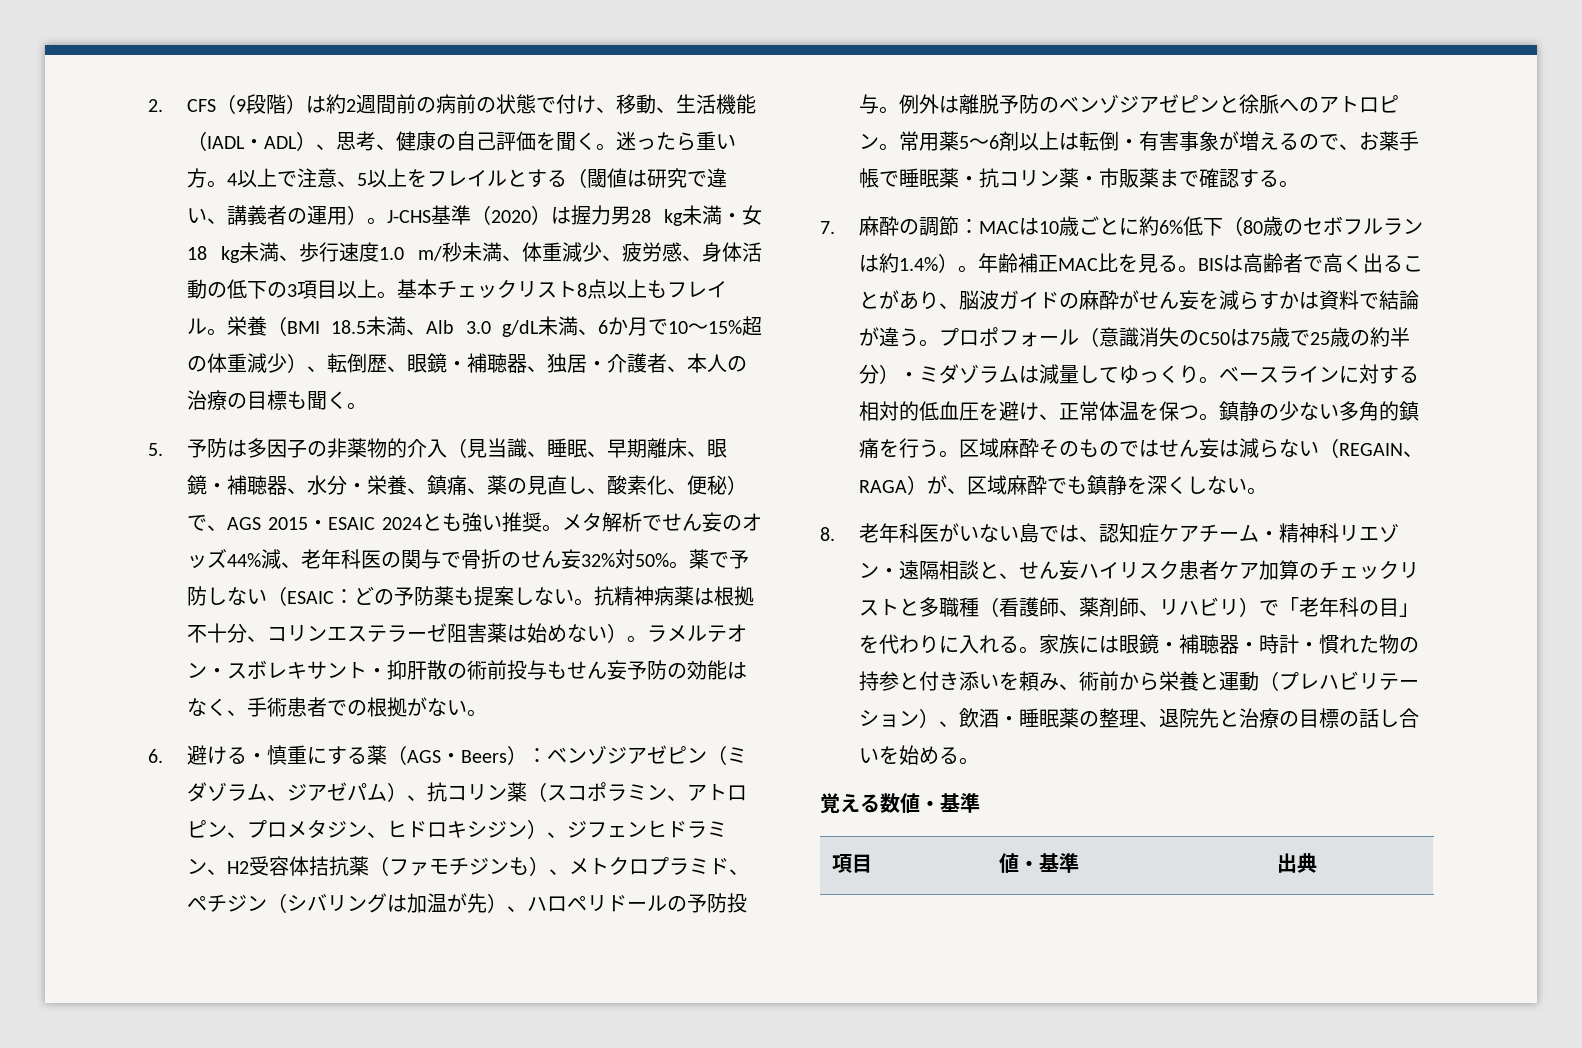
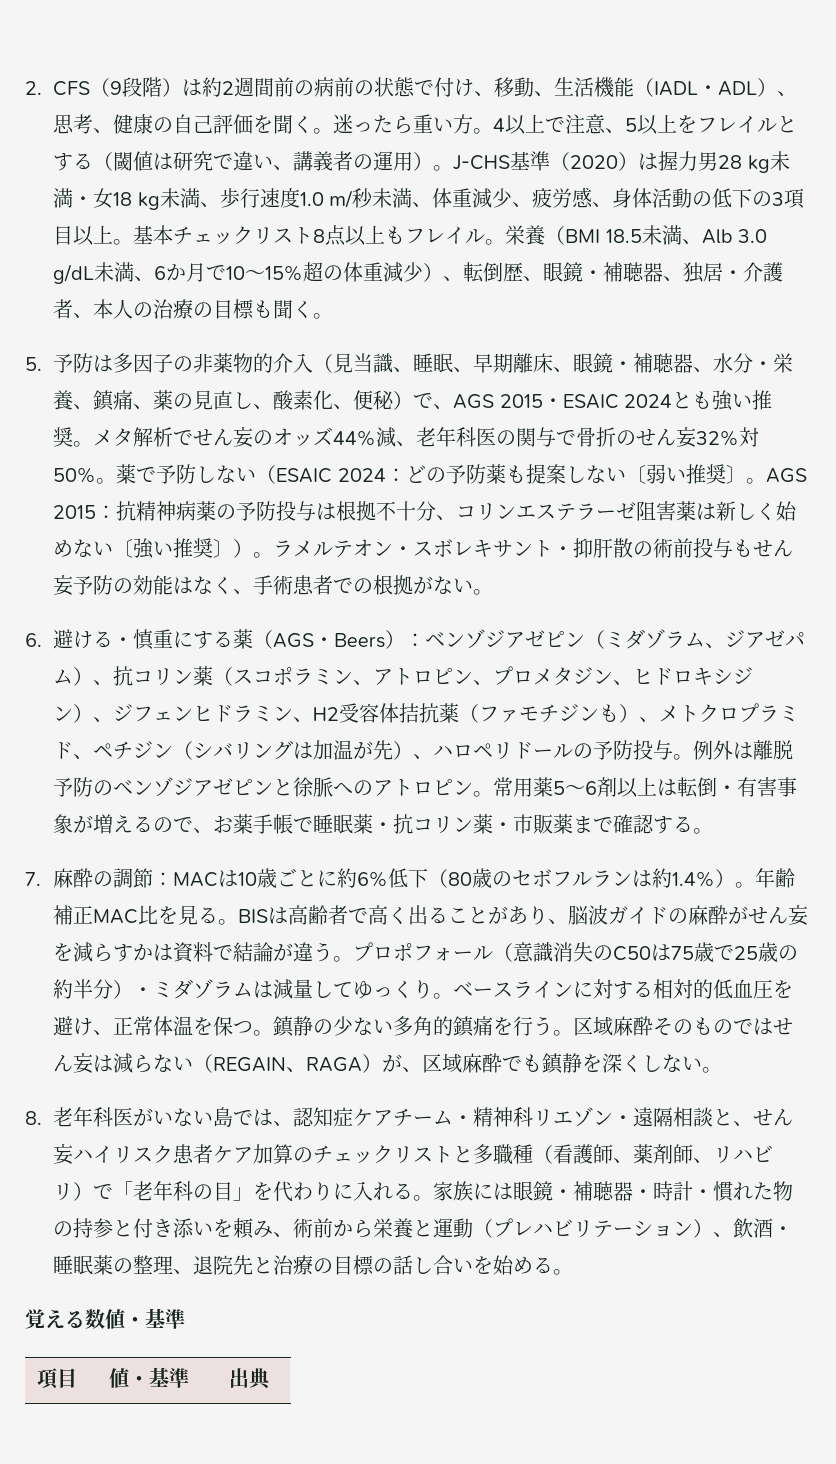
- 薬で予防しない（ESAIC：どの予防薬も提案しない。抗精神病薬は根拠不十分、コリンエステラーゼ阻害薬は始めない）。
+ 薬で予防しない（ESAIC 2024：どの予防薬も提案しない〔弱い推奨〕。AGS 2015：抗精神病薬の予防投与は根拠不十分、コリンエステラーゼ阻害薬は新しく始めない〔強い推奨〕）。

